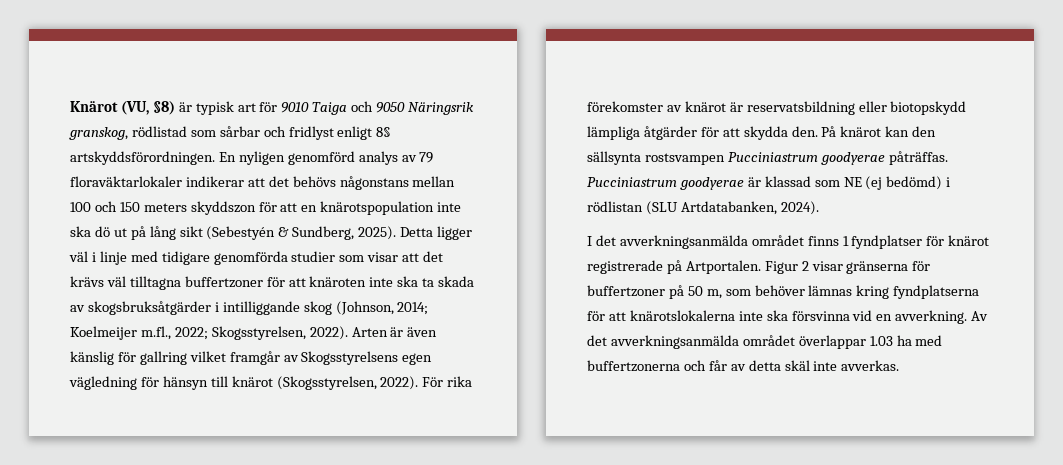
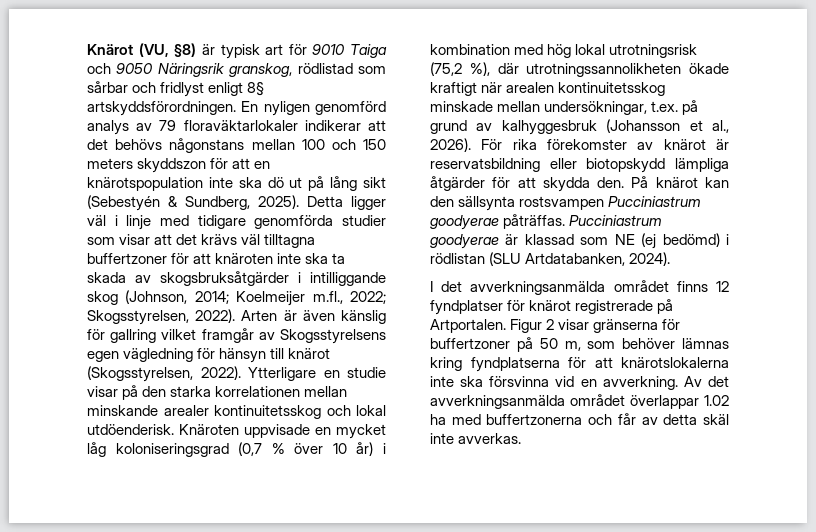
+ Ytterligare en studie visar på den starka korrelationen mellan minskande arealer kontinuitetsskog och lokal utdöenderisk. Knäroten uppvisade en mycket låg koloniseringsgrad (0,7 % över 10 år) i kombination med hög lokal utrotningsrisk (75,2 %), där utrotningssannolikheten ökade kraftigt när arealen kontinuitetsskog minskade mellan undersökningar, t.ex. på grund av kalhyggesbruk (Johansson et al., 2026).
- I det avverkningsanmälda området finns 1 fyndplatser för knärot registrerade på Artportalen.
+ I det avverkningsanmälda området finns 12 fyndplatser för knärot registrerade på Artportalen.
- Av det avverkningsanmälda området överlappar 1.03 ha med buffertzonerna och får av detta skäl inte avverkas.
+ Av det avverkningsanmälda området överlappar 1.02 ha med buffertzonerna och får av detta skäl inte avverkas.

